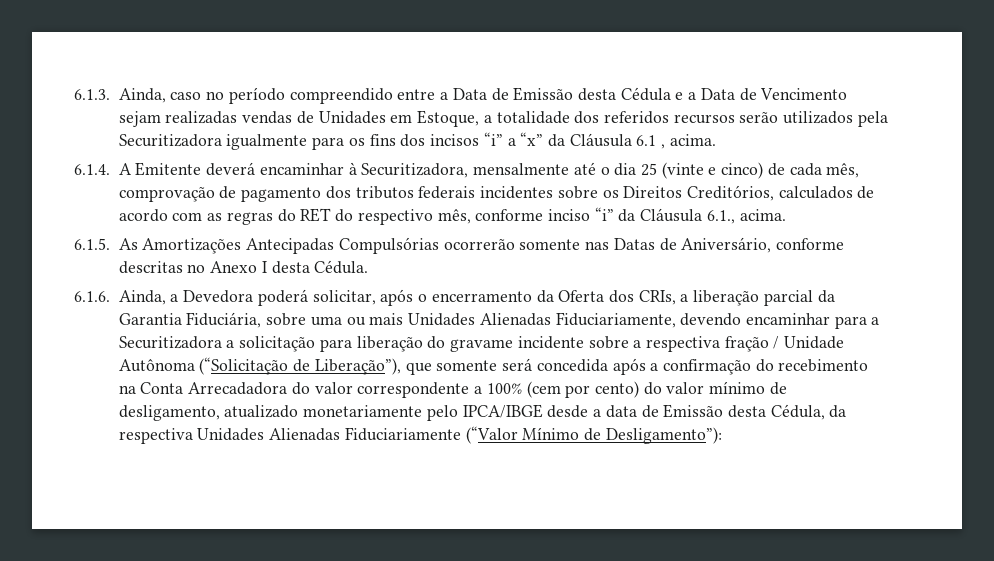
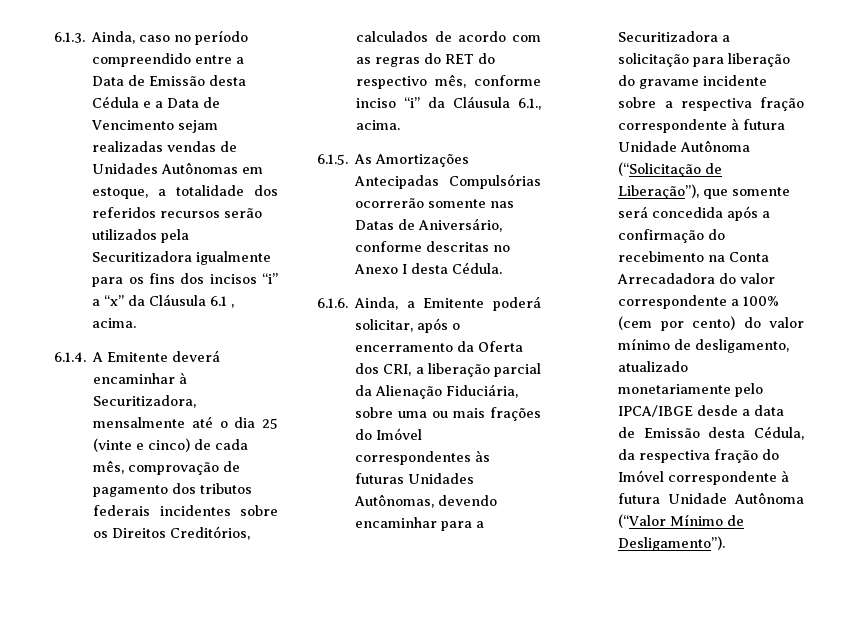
- 6.1.3. Ainda, caso no período compreendido entre a Data de Emissão desta Cédula e a Data de Vencimento sejam realizadas vendas de Unidades em Estoque, a totalidade dos referidos recursos serão utilizados pela Securitizadora igualmente para os fins dos incisos “i” a “x” da Cláusula 6.1 , acima.
+ 6.1.3. Ainda, caso no período compreendido entre a Data de Emissão desta Cédula e a Data de Vencimento sejam realizadas vendas de Unidades Autônomas em estoque, a totalidade dos referidos recursos serão utilizados pela Securitizadora igualmente para os fins dos incisos “i” a “x” da Cláusula 6.1 , acima.
- 6.1.6. Ainda, a Devedora poderá solicitar, após o encerramento da Oferta dos CRIs, a liberação parcial da Garantia Fiduciária, sobre uma ou mais Unidades Alienadas Fiduciariamente, devendo encaminhar para a Securitizadora a solicitação para liberação do gravame incidente sobre a respectiva fração / Unidade Autônoma (“Solicitação de Liberação”), que somente será concedida após a confirmação do recebimento na Conta Arrecadadora do valor correspondente a 100% (cem por cento) do valor mínimo de desligamento, atualizado monetariamente pelo IPCA/IBGE desde a data de Emissão desta Cédula, da respectiva Unidades Alienadas Fiduciariamente (“Valor Mínimo de Desligamento”):
+ 6.1.6. Ainda, a Emitente poderá solicitar, após o encerramento da Oferta dos CRI, a liberação parcial da Alienação Fiduciária, sobre uma ou mais frações do Imóvel correspondentes às futuras Unidades Autônomas, devendo encaminhar para a Securitizadora a solicitação para liberação do gravame incidente sobre a respectiva fração correspondente à futura Unidade Autônoma (“Solicitação de Liberação”), que somente será concedida após a confirmação do recebimento na Conta Arrecadadora do valor correspondente a 100% (cem por cento) do valor mínimo de desligamento, atualizado monetariamente pelo IPCA/IBGE desde a data de Emissão desta Cédula, da respectiva fração do Imóvel correspondente à futura Unidade Autônoma (“Valor Mínimo de Desligamento”).

